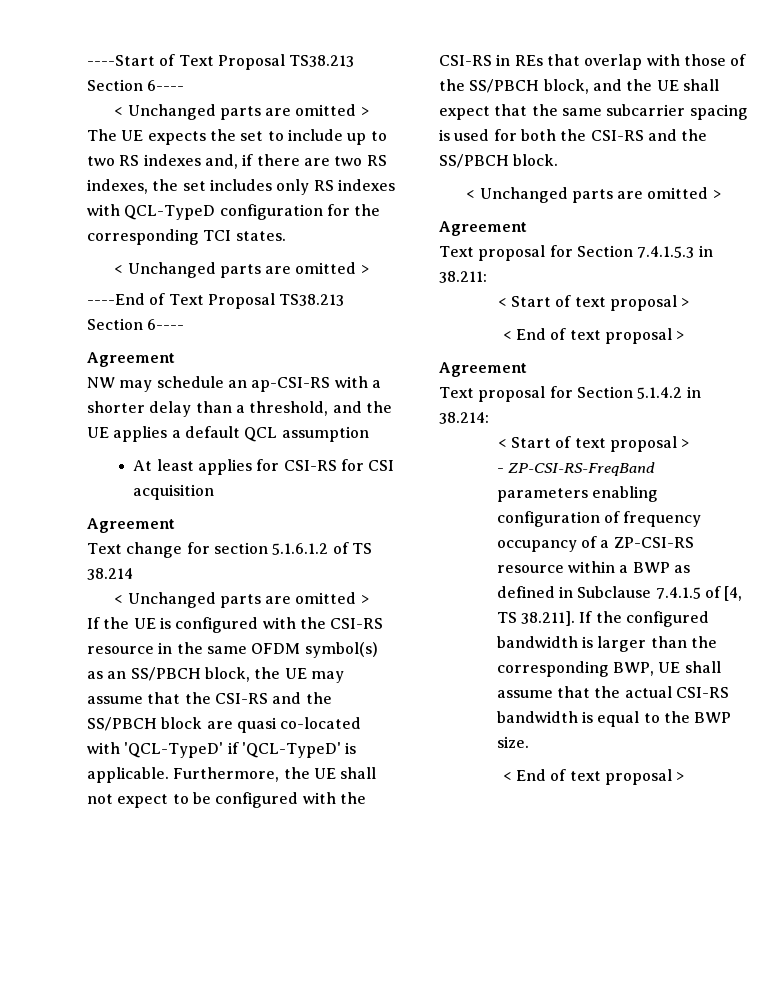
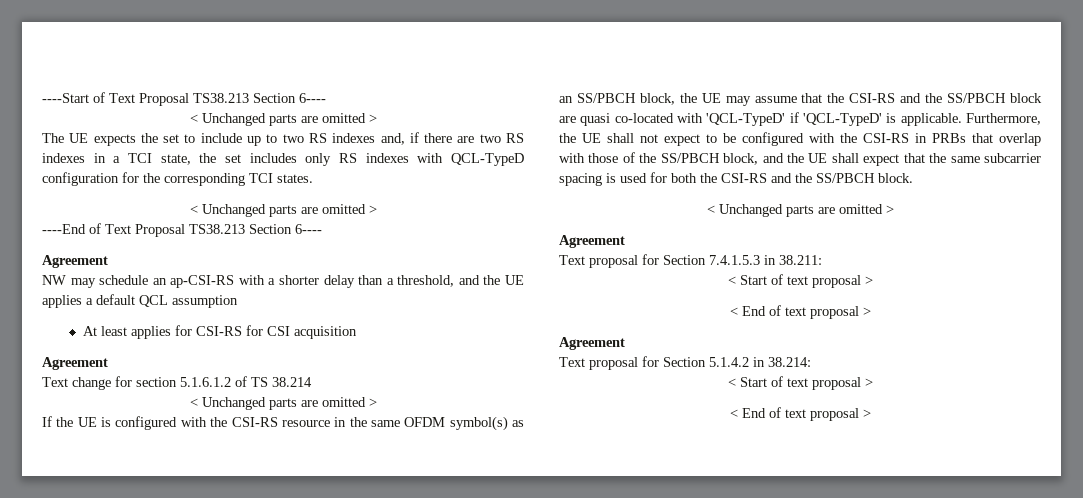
- The UE expects the set to include up to two RS indexes and, if there are two RS indexes, the set includes only RS indexes with QCL-TypeD configuration for the corresponding TCI states.
+ The UE expects the set to include up to two RS indexes and, if there are two RS indexes in a TCI state, the set includes only RS indexes with QCL-TypeD configuration for the corresponding TCI states.
- Furthermore, the UE shall not expect to be configured with the CSI-RS in REs that overlap with those of the SS/PBCH block, and the UE shall expect that the same subcarrier spacing is used for both the CSI-RS and the SS/PBCH block.
+ Furthermore, the UE shall not expect to be configured with the CSI-RS in PRBs that overlap with those of the SS/PBCH block, and the UE shall expect that the same subcarrier spacing is used for both the CSI-RS and the SS/PBCH block.
- - ZP-CSI-RS-FreqBand parameters enabling configuration of frequency occupancy of a ZP-CSI-RS resource within a BWP as defined in Subclause 7.4.1.5 of [4, TS 38.211]. If the configured bandwidth is larger than the corresponding BWP, UE shall assume that the actual CSI-RS bandwidth is equal to the BWP size.

